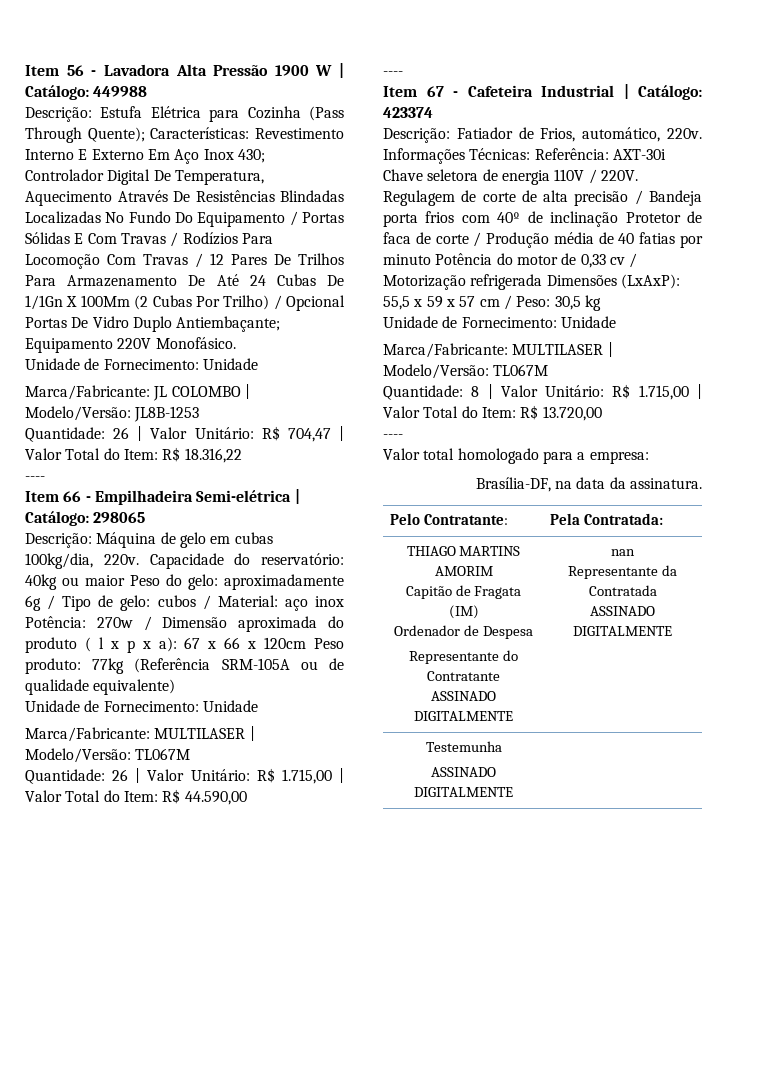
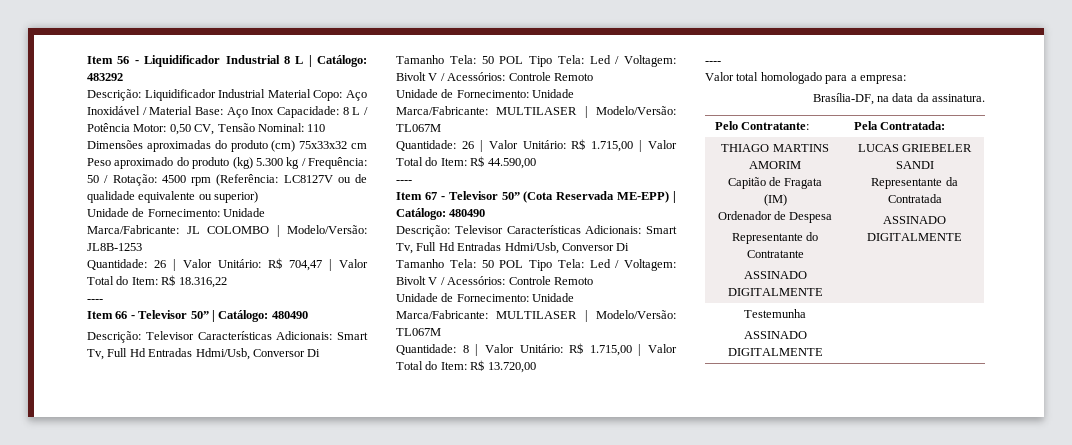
- Item 56 - Lavadora Alta Pressão 1900 W | Catálogo: 449988
- Descrição: Estufa Elétrica para Cozinha (Pass Through Quente); Características: Revestimento Interno E Externo Em Aço Inox 430; Controlador Digital De Temperatura, Aquecimento Através De Resistências Blindadas Localizadas No Fundo Do Equipamento / Portas Sólidas E Com Travas / Rodízios Para Locomoção Com Travas / 12 Pares De Trilhos Para Armazenamento De Até 24 Cubas De 1/1Gn X 100Mm (2 Cubas Por Trilho) / Opcional Portas De Vidro Duplo Antiembaçante; Equipamento 220V Monofásico.
+ Item 56 - Liquidificador Industrial 8 L | Catálogo: 483292
+ Descrição: Liquidificador Industrial Material Copo: Aço Inoxidável / Material Base: Aço Inox Capacidade: 8 L / Potência Motor: 0,50 CV, Tensão Nominal: 110 Dimensões aproximadas do produto (cm) 75x33x32 cm Peso aproximado do produto (kg) 5.300 kg / Frequência: 50 / Rotação: 4500 rpm (Referência: LC8127V ou de qualidade equivalente ou superior)
- Item 66 - Empilhadeira Semi-elétrica | Catálogo: 298065
- Descrição: Máquina de gelo em cubas 100kg/dia, 220v. Capacidade do reservatório: 40kg ou maior Peso do gelo: aproximadamente 6g / Tipo de gelo: cubos / Material: aço inox Potência: 270w / Dimensão aproximada do produto ( l x p x a): 67 x 66 x 120cm Peso produto: 77kg (Referência SRM-105A ou de qualidade equivalente)
+ Item 66 - Televisor 50” | Catálogo: 480490
+ Descrição: Televisor Características Adicionais: Smart Tv, Full Hd Entradas Hdmi/Usb, Conversor Di Tamanho Tela: 50 POL Tipo Tela: Led / Voltagem: Bivolt V / Acessórios: Controle Remoto
- Item 67 - Cafeteira Industrial | Catálogo: 423374
- Descrição: Fatiador de Frios, automático, 220v. Informações Técnicas: Referência: AXT-30i Chave seletora de energia 110V / 220V. Regulagem de corte de alta precisão / Bandeja porta frios com 40º de inclinação Protetor de faca de corte / Produção média de 40 fatias por minuto Potência do motor de 0,33 cv / Motorização refrigerada Dimensões (LxAxP): 55,5 x 59 x 57 cm / Peso: 30,5 kg
+ Item 67 - Televisor 50” (Cota Reservada ME-EPP) | Catálogo: 480490
+ Descrição: Televisor Características Adicionais: Smart Tv, Full Hd Entradas Hdmi/Usb, Conversor Di Tamanho Tela: 50 POL Tipo Tela: Led / Voltagem: Bivolt V / Acessórios: Controle Remoto
  THIAGO MARTINS AMORIM
  Capitão de Fragata (IM)
  Ordenador de Despesa
  Representante do Contratante
- ASSINADO DIGITALMENTE | nan
+ ASSINADO DIGITALMENTE | LUCAS GRIEBELER SANDI

